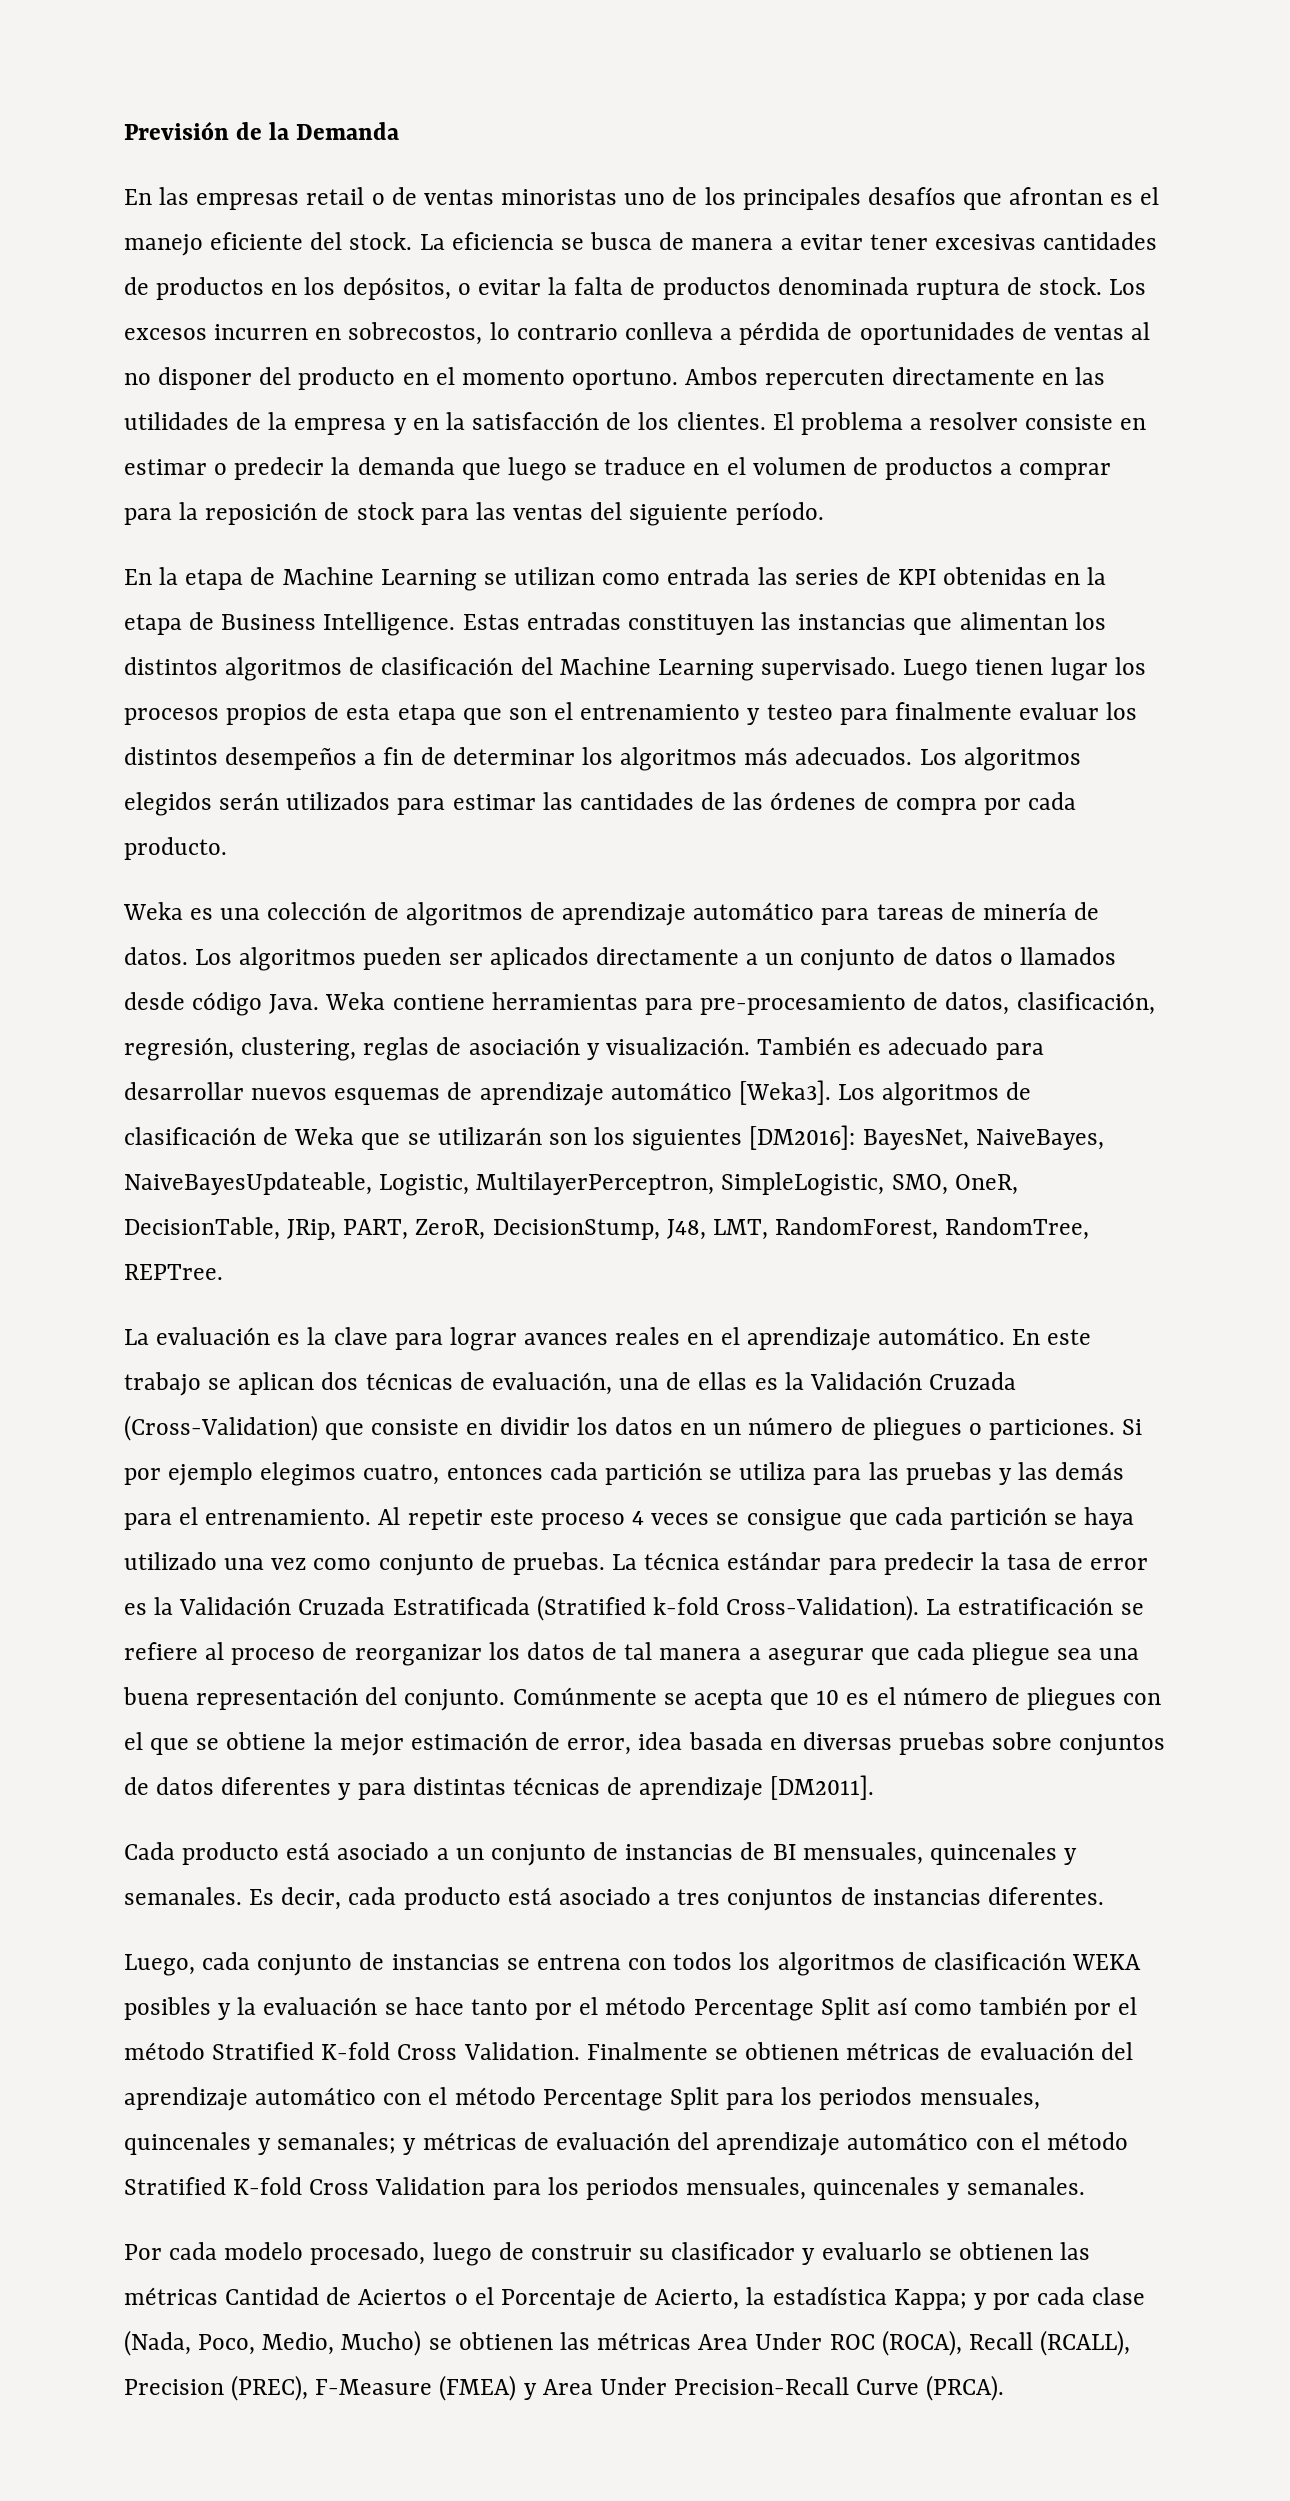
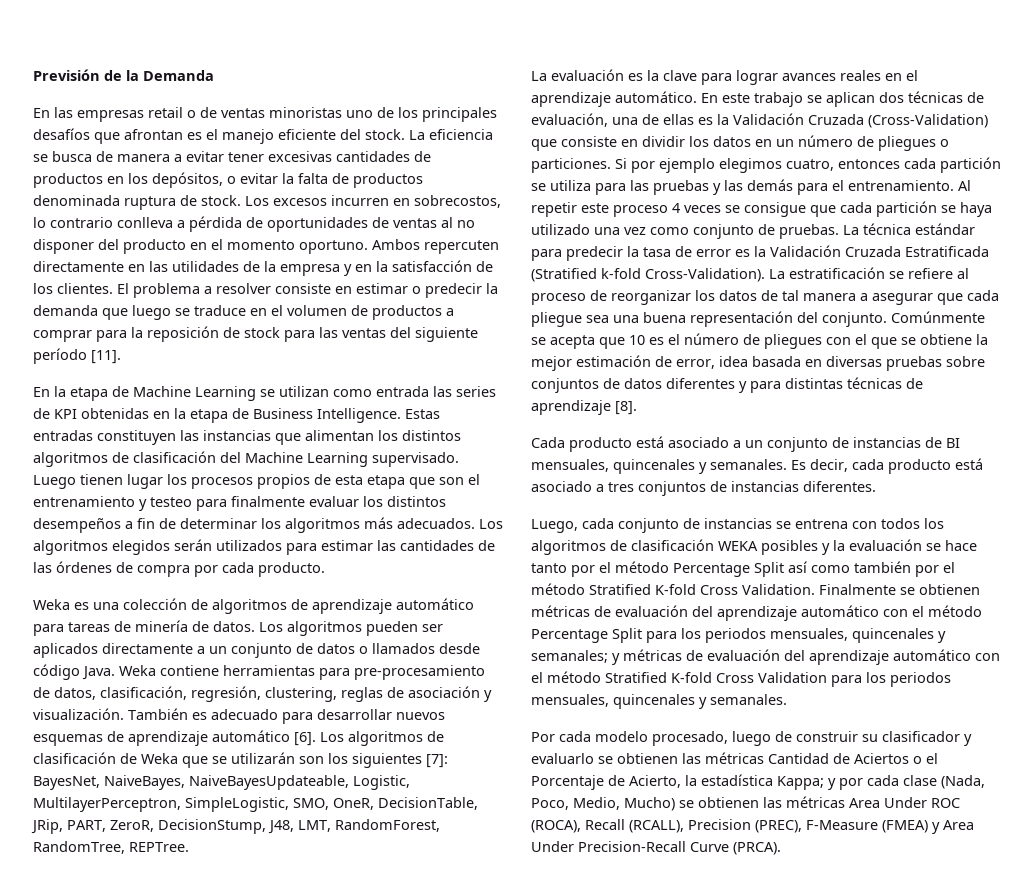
- El problema a resolver consiste en estimar o predecir la demanda que luego se traduce en el volumen de productos a comprar para la reposición de stock para las ventas del siguiente período.
+ El problema a resolver consiste en estimar o predecir la demanda que luego se traduce en el volumen de productos a comprar para la reposición de stock para las ventas del siguiente período [11].
- También es adecuado para desarrollar nuevos esquemas de aprendizaje automático [Weka3].
+ También es adecuado para desarrollar nuevos esquemas de aprendizaje automático [6].
- Los algoritmos de clasificación de Weka que se utilizarán son los siguientes [DM2016]: BayesNet, NaiveBayes, NaiveBayesUpdateable, Logistic, MultilayerPerceptron, SimpleLogistic, SMO, OneR, DecisionTable, JRip, PART, ZeroR, DecisionStump, J48, LMT, RandomForest, RandomTree, REPTree.
+ Los algoritmos de clasificación de Weka que se utilizarán son los siguientes [7]: BayesNet, NaiveBayes, NaiveBayesUpdateable, Logistic, MultilayerPerceptron, SimpleLogistic, SMO, OneR, DecisionTable, JRip, PART, ZeroR, DecisionStump, J48, LMT, RandomForest, RandomTree, REPTree.
- Comúnmente se acepta que 10 es el número de pliegues con el que se obtiene la mejor estimación de error, idea basada en diversas pruebas sobre conjuntos de datos diferentes y para distintas técnicas de aprendizaje [DM2011].
+ Comúnmente se acepta que 10 es el número de pliegues con el que se obtiene la mejor estimación de error, idea basada en diversas pruebas sobre conjuntos de datos diferentes y para distintas técnicas de aprendizaje [8].

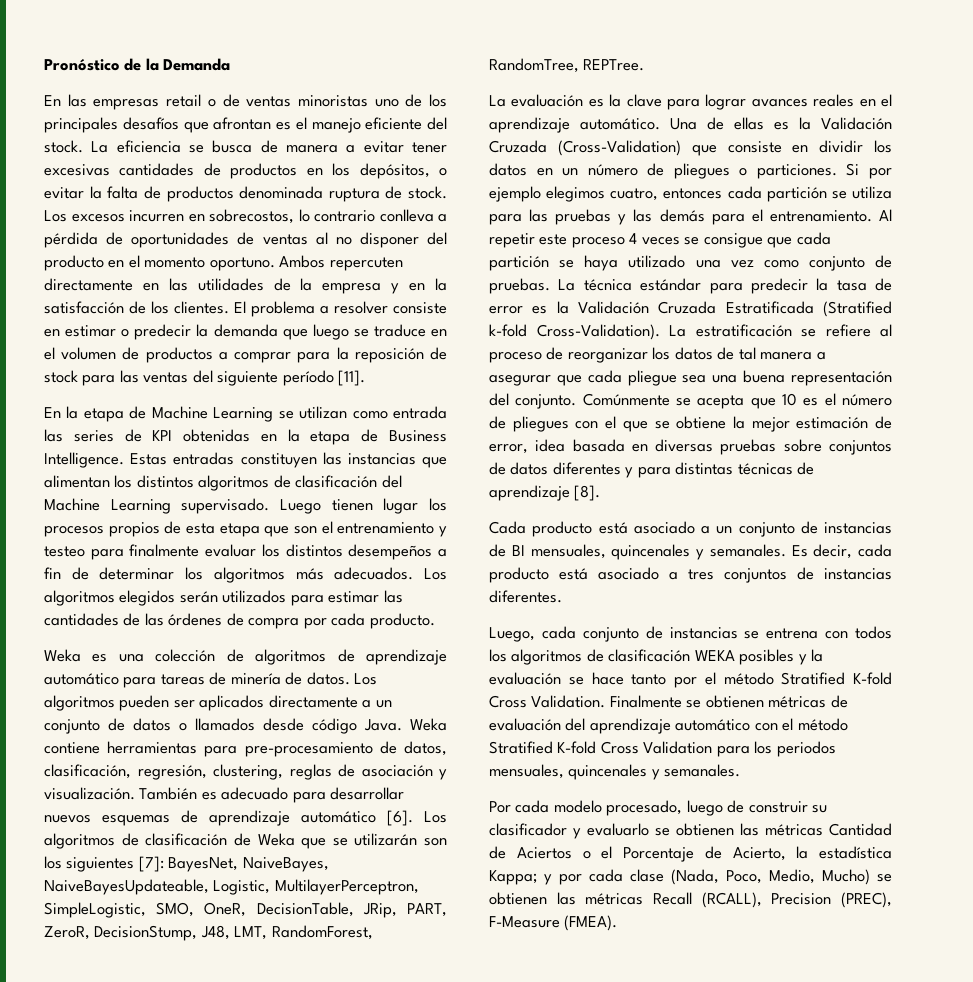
- Previsión de la Demanda
+ Pronóstico de la Demanda
- En este trabajo se aplican dos técnicas de evaluación, una de ellas es la Validación Cruzada (Cross-Validation) que consiste en dividir los datos en un número de pliegues o particiones.
+ Una de ellas es la Validación Cruzada (Cross-Validation) que consiste en dividir los datos en un número de pliegues o particiones.
- Luego, cada conjunto de instancias se entrena con todos los algoritmos de clasificación WEKA posibles y la evaluación se hace tanto por el método Percentage Split así como también por el método Stratified K-fold Cross Validation.
+ Luego, cada conjunto de instancias se entrena con todos los algoritmos de clasificación WEKA posibles y la evaluación se hace tanto por el método Stratified K-fold Cross Validation.
- Finalmente se obtienen métricas de evaluación del aprendizaje automático con el método Percentage Split para los periodos mensuales, quincenales y semanales; y métricas de evaluación del aprendizaje automático con el método Stratified K-fold Cross Validation para los periodos mensuales, quincenales y semanales.
+ Finalmente se obtienen métricas de evaluación del aprendizaje automático con el método Stratified K-fold Cross Validation para los periodos mensuales, quincenales y semanales.
- Por cada modelo procesado, luego de construir su clasificador y evaluarlo se obtienen las métricas Cantidad de Aciertos o el Porcentaje de Acierto, la estadística Kappa; y por cada clase (Nada, Poco, Medio, Mucho) se obtienen las métricas Area Under ROC (ROCA), Recall (RCALL), Precision (PREC), F-Measure (FMEA) y Area Under Precision-Recall Curve (PRCA).
+ Por cada modelo procesado, luego de construir su clasificador y evaluarlo se obtienen las métricas Cantidad de Aciertos o el Porcentaje de Acierto, la estadística Kappa; y por cada clase (Nada, Poco, Medio, Mucho) se obtienen las métricas Recall (RCALL), Precision (PREC), F-Measure (FMEA).

